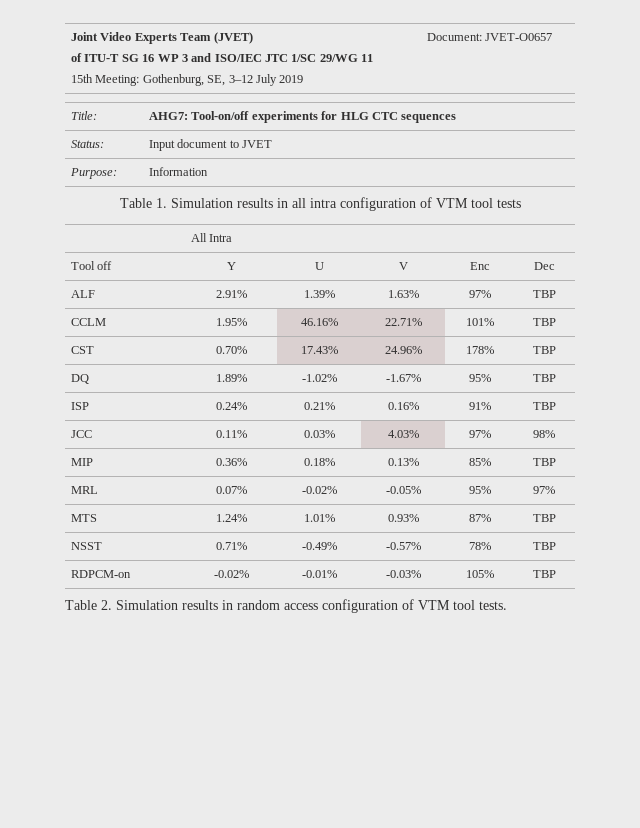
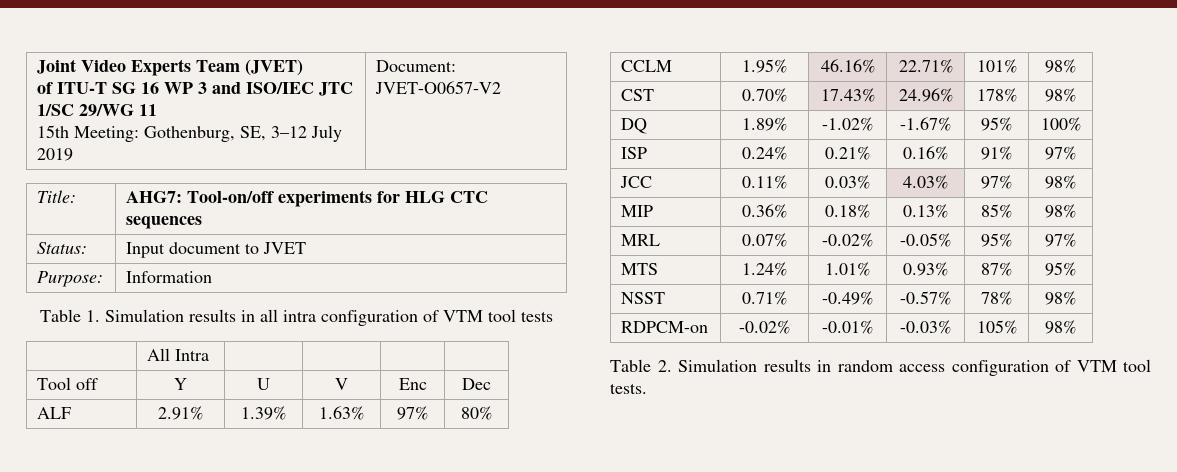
  Joint Video Experts Team (JVET)
  of ITU-T SG 16 WP 3 and ISO/IEC JTC 1/SC 29/WG 11
- 15th Meeting: Gothenburg, SE, 3–12 July 2019 | Document: JVET-O0657
+ 15th Meeting: Gothenburg, SE, 3–12 July 2019 | Document: JVET-O0657-V2
- ALF | 2.91% | 1.39% | 1.63% | 97% | TBP
+ ALF | 2.91% | 1.39% | 1.63% | 97% | 80%
- CCLM | 1.95% | 46.16% | 22.71% | 101% | TBP
+ CCLM | 1.95% | 46.16% | 22.71% | 101% | 98%
- CST | 0.70% | 17.43% | 24.96% | 178% | TBP
+ CST | 0.70% | 17.43% | 24.96% | 178% | 98%
- DQ | 1.89% | -1.02% | -1.67% | 95% | TBP
+ DQ | 1.89% | -1.02% | -1.67% | 95% | 100%
- ISP | 0.24% | 0.21% | 0.16% | 91% | TBP
+ ISP | 0.24% | 0.21% | 0.16% | 91% | 97%
- MIP | 0.36% | 0.18% | 0.13% | 85% | TBP
+ MIP | 0.36% | 0.18% | 0.13% | 85% | 98%
- MTS | 1.24% | 1.01% | 0.93% | 87% | TBP
+ MTS | 1.24% | 1.01% | 0.93% | 87% | 95%
- NSST | 0.71% | -0.49% | -0.57% | 78% | TBP
+ NSST | 0.71% | -0.49% | -0.57% | 78% | 98%
- RDPCM-on | -0.02% | -0.01% | -0.03% | 105% | TBP
+ RDPCM-on | -0.02% | -0.01% | -0.03% | 105% | 98%

